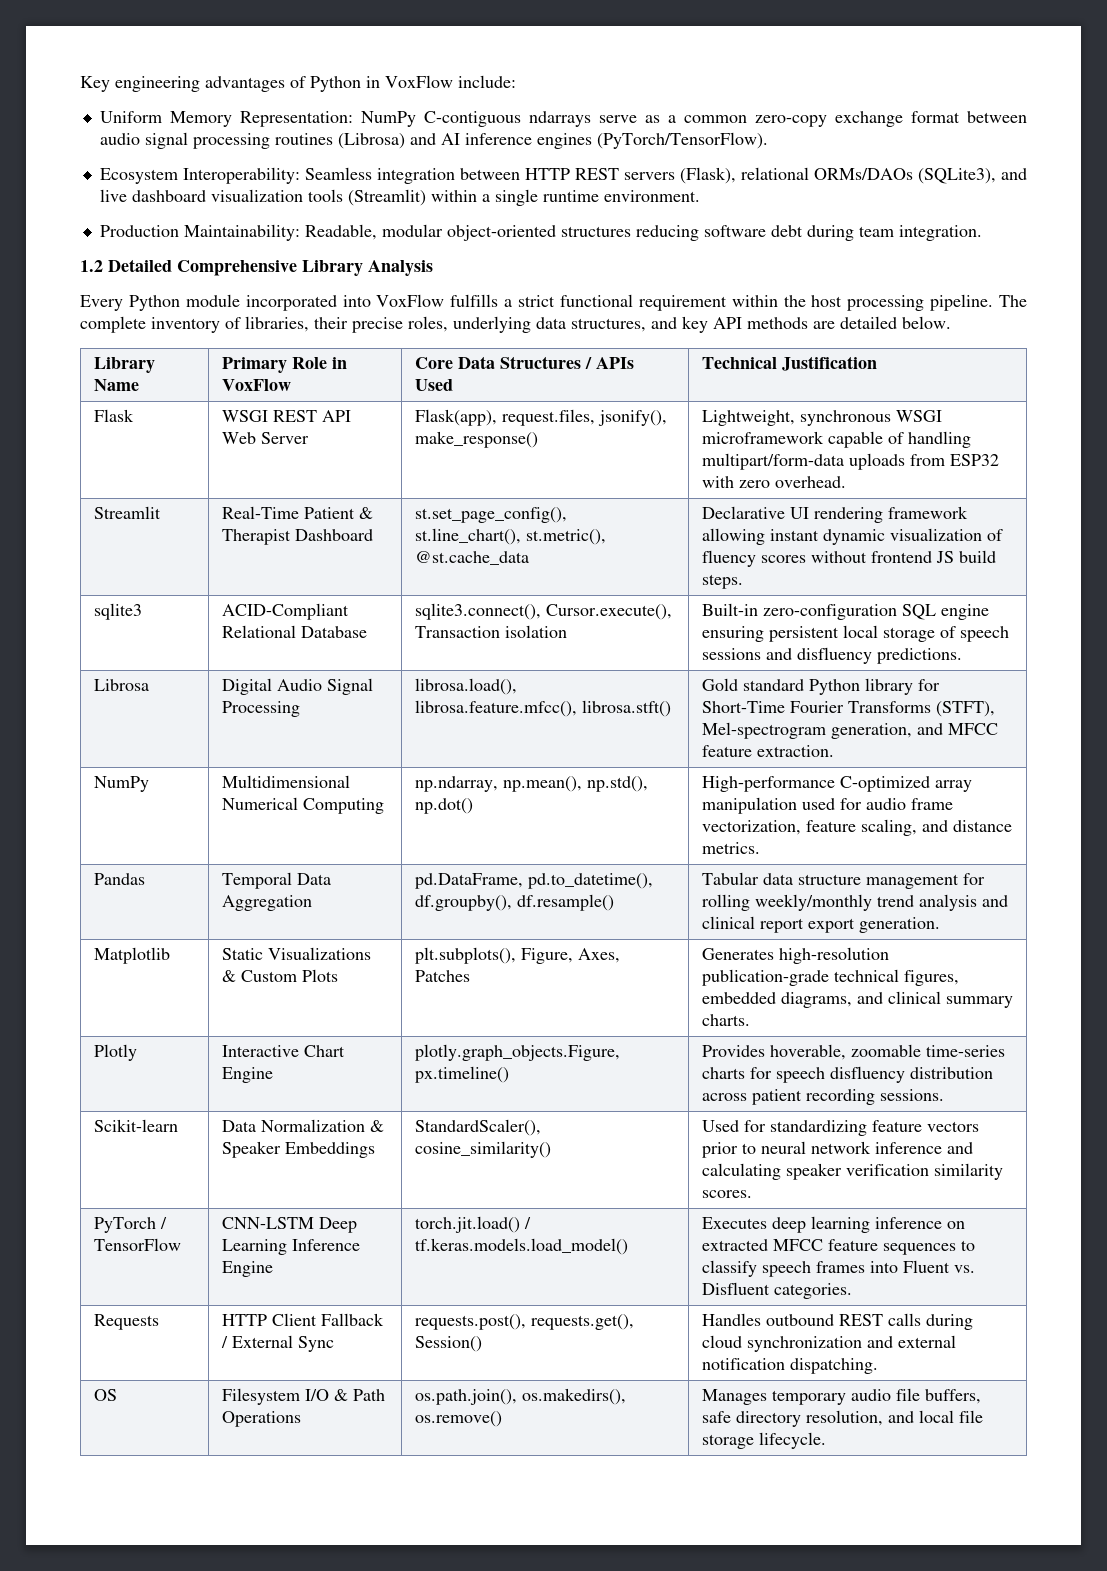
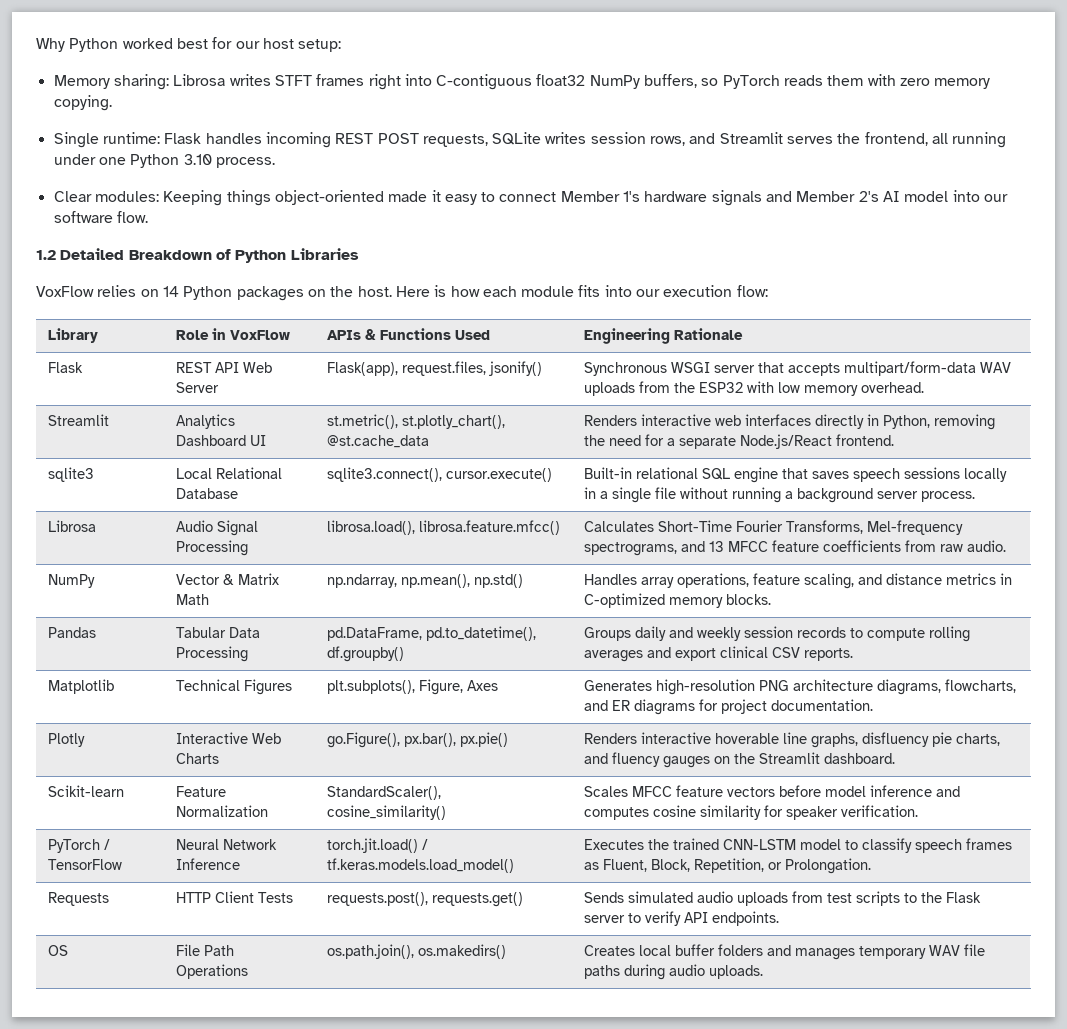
- Key engineering advantages of Python in VoxFlow include:
- Uniform Memory Representation: NumPy C-contiguous ndarrays serve as a common zero-copy exchange format between audio signal processing routines (Librosa) and AI inference engines (PyTorch/TensorFlow).
- Ecosystem Interoperability: Seamless integration between HTTP REST servers (Flask), relational ORMs/DAOs (SQLite3), and live dashboard visualization tools (Streamlit) within a single runtime environment.
- Production Maintainability: Readable, modular object-oriented structures reducing software debt during team integration.
- 1.2 Detailed Comprehensive Library Analysis
- Every Python module incorporated into VoxFlow fulfills a strict functional requirement within the host processing pipeline. The complete inventory of libraries, their precise roles, underlying data structures, and key API methods are detailed below.
- Library Name | Primary Role in VoxFlow | Core Data Structures / APIs Used | Technical Justification
+ Why Python worked best for our host setup:
+ Memory sharing: Librosa writes STFT frames right into C-contiguous float32 NumPy buffers, so PyTorch reads them with zero memory copying.
+ Single runtime: Flask handles incoming REST POST requests, SQLite writes session rows, and Streamlit serves the frontend, all running under one Python 3.10 process.
+ Clear modules: Keeping things object-oriented made it easy to connect Member 1's hardware signals and Member 2's AI model into our software flow.
+ 1.2 Detailed Breakdown of Python Libraries
+ VoxFlow relies on 14 Python packages on the host. Here is how each module fits into our execution flow:
+ Library | Role in VoxFlow | APIs & Functions Used | Engineering Rationale
- Flask | WSGI REST API Web Server | Flask(app), request.files, jsonify(), make_response() | Lightweight, synchronous WSGI microframework capable of handling multipart/form-data uploads from ESP32 with zero overhead.
+ Flask | REST API Web Server | Flask(app), request.files, jsonify() | Synchronous WSGI server that accepts multipart/form-data WAV uploads from the ESP32 with low memory overhead.
- Streamlit | Real-Time Patient & Therapist Dashboard | st.set_page_config(), st.line_chart(), st.metric(), @st.cache_data | Declarative UI rendering framework allowing instant dynamic visualization of fluency scores without frontend JS build steps.
+ Streamlit | Analytics Dashboard UI | st.metric(), st.plotly_chart(), @st.cache_data | Renders interactive web interfaces directly in Python, removing the need for a separate Node.js/React frontend.
- sqlite3 | ACID-Compliant Relational Database | sqlite3.connect(), Cursor.execute(), Transaction isolation | Built-in zero-configuration SQL engine ensuring persistent local storage of speech sessions and disfluency predictions.
+ sqlite3 | Local Relational Database | sqlite3.connect(), cursor.execute() | Built-in relational SQL engine that saves speech sessions locally in a single file without running a background server process.
- Librosa | Digital Audio Signal Processing | librosa.load(), librosa.feature.mfcc(), librosa.stft() | Gold standard Python library for Short-Time Fourier Transforms (STFT), Mel-spectrogram generation, and MFCC feature extraction.
- NumPy | Multidimensional Numerical Computing | np.ndarray, np.mean(), np.std(), np.dot() | High-performance C-optimized array manipulation used for audio frame vectorization, feature scaling, and distance metrics.
- Pandas | Temporal Data Aggregation | pd.DataFrame, pd.to_datetime(), df.groupby(), df.resample() | Tabular data structure management for rolling weekly/monthly trend analysis and clinical report export generation.
- Matplotlib | Static Visualizations & Custom Plots | plt.subplots(), Figure, Axes, Patches | Generates high-resolution publication-grade technical figures, embedded diagrams, and clinical summary charts.
- Plotly | Interactive Chart Engine | plotly.graph_objects.Figure, px.timeline() | Provides hoverable, zoomable time-series charts for speech disfluency distribution across patient recording sessions.
+ Librosa | Audio Signal Processing | librosa.load(), librosa.feature.mfcc() | Calculates Short-Time Fourier Transforms, Mel-frequency spectrograms, and 13 MFCC feature coefficients from raw audio.
+ NumPy | Vector & Matrix Math | np.ndarray, np.mean(), np.std() | Handles array operations, feature scaling, and distance metrics in C-optimized memory blocks.
+ Pandas | Tabular Data Processing | pd.DataFrame, pd.to_datetime(), df.groupby() | Groups daily and weekly session records to compute rolling averages and export clinical CSV reports.
+ Matplotlib | Technical Figures | plt.subplots(), Figure, Axes | Generates high-resolution PNG architecture diagrams, flowcharts, and ER diagrams for project documentation.
+ Plotly | Interactive Web Charts | go.Figure(), px.bar(), px.pie() | Renders interactive hoverable line graphs, disfluency pie charts, and fluency gauges on the Streamlit dashboard.
- Scikit-learn | Data Normalization & Speaker Embeddings | StandardScaler(), cosine_similarity() | Used for standardizing feature vectors prior to neural network inference and calculating speaker verification similarity scores.
+ Scikit-learn | Feature Normalization | StandardScaler(), cosine_similarity() | Scales MFCC feature vectors before model inference and computes cosine similarity for speaker verification.
- PyTorch / TensorFlow | CNN-LSTM Deep Learning Inference Engine | torch.jit.load() / tf.keras.models.load_model() | Executes deep learning inference on extracted MFCC feature sequences to classify speech frames into Fluent vs. Disfluent categories.
- Requests | HTTP Client Fallback / External Sync | requests.post(), requests.get(), Session() | Handles outbound REST calls during cloud synchronization and external notification dispatching.
- OS | Filesystem I/O & Path Operations | os.path.join(), os.makedirs(), os.remove() | Manages temporary audio file buffers, safe directory resolution, and local file storage lifecycle.
+ PyTorch / TensorFlow | Neural Network Inference | torch.jit.load() / tf.keras.models.load_model() | Executes the trained CNN-LSTM model to classify speech frames as Fluent, Block, Repetition, or Prolongation.
+ Requests | HTTP Client Tests | requests.post(), requests.get() | Sends simulated audio uploads from test scripts to the Flask server to verify API endpoints.
+ OS | File Path Operations | os.path.join(), os.makedirs() | Creates local buffer folders and manages temporary WAV file paths during audio uploads.

